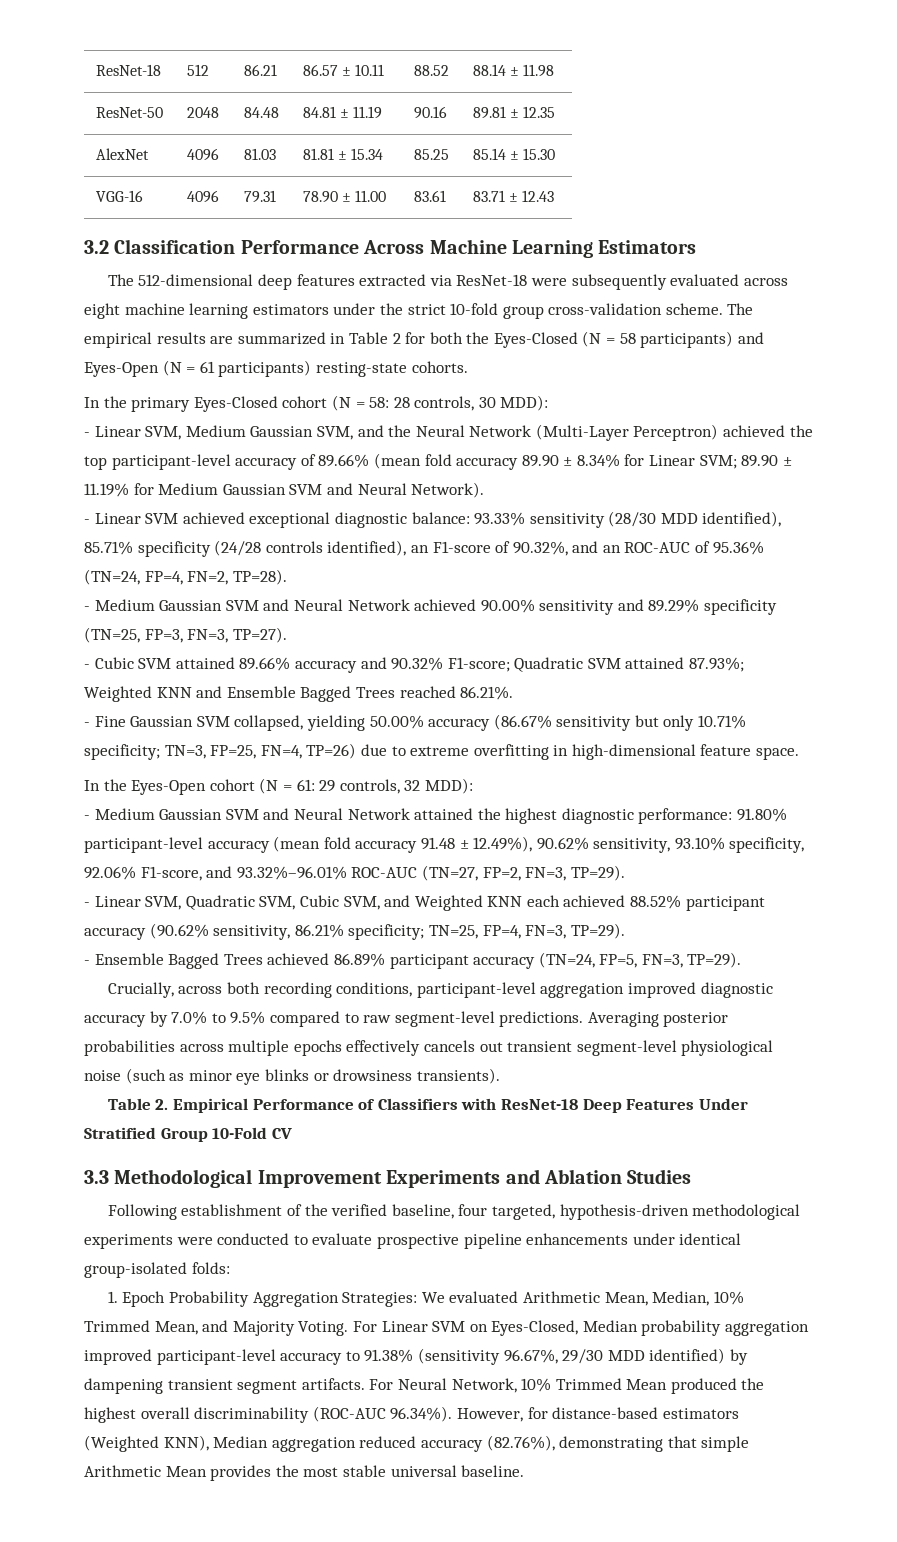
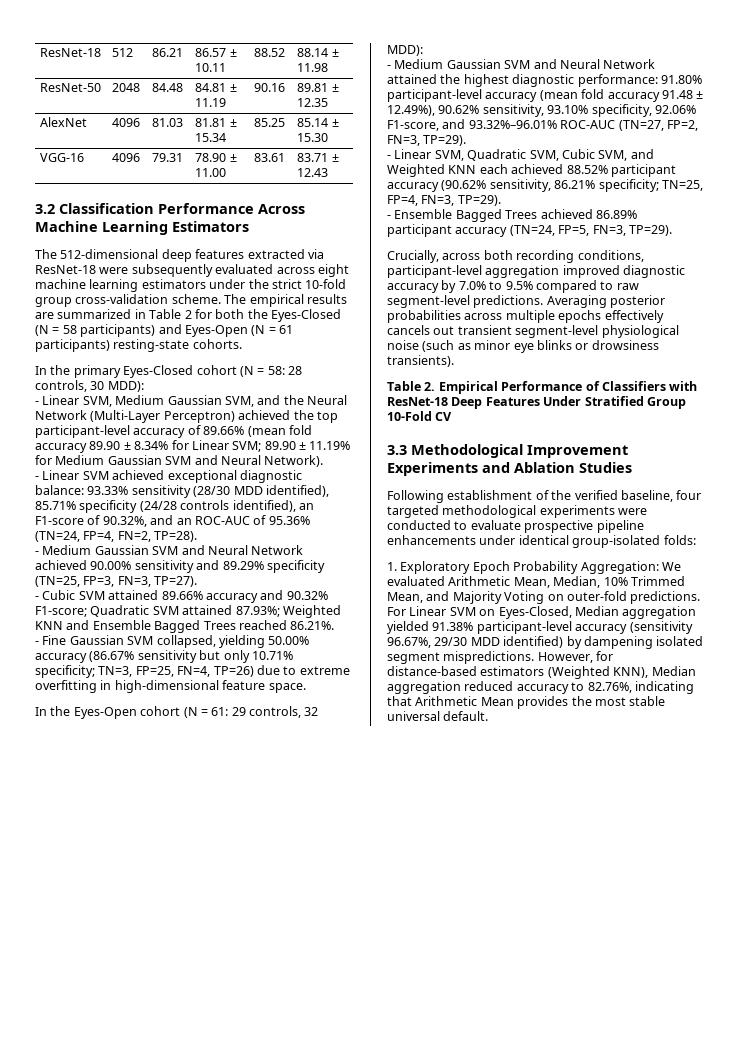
- Following establishment of the verified baseline, four targeted, hypothesis-driven methodological experiments were conducted to evaluate prospective pipeline enhancements under identical group-isolated folds:
+ Following establishment of the verified baseline, four targeted methodological experiments were conducted to evaluate prospective pipeline enhancements under identical group-isolated folds:
- 1. Epoch Probability Aggregation Strategies: We evaluated Arithmetic Mean, Median, 10% Trimmed Mean, and Majority Voting.
+ 1. Exploratory Epoch Probability Aggregation: We evaluated Arithmetic Mean, Median, 10% Trimmed Mean, and Majority Voting on outer-fold predictions.
- For Linear SVM on Eyes-Closed, Median probability aggregation improved participant-level accuracy to 91.38% (sensitivity 96.67%, 29/30 MDD identified) by dampening transient segment artifacts. For Neural Network, 10% Trimmed Mean produced the highest overall discriminability (ROC-AUC 96.34%). However, for distance-based estimators (Weighted KNN), Median aggregation reduced accuracy (82.76%), demonstrating that simple Arithmetic Mean provides the most stable universal baseline.
+ For Linear SVM on Eyes-Closed, Median aggregation yielded 91.38% participant-level accuracy (sensitivity 96.67%, 29/30 MDD identified) by dampening isolated segment mispredictions. However, for distance-based estimators (Weighted KNN), Median aggregation reduced accuracy to 82.76%, indicating that Arithmetic Mean provides the most stable universal default.

